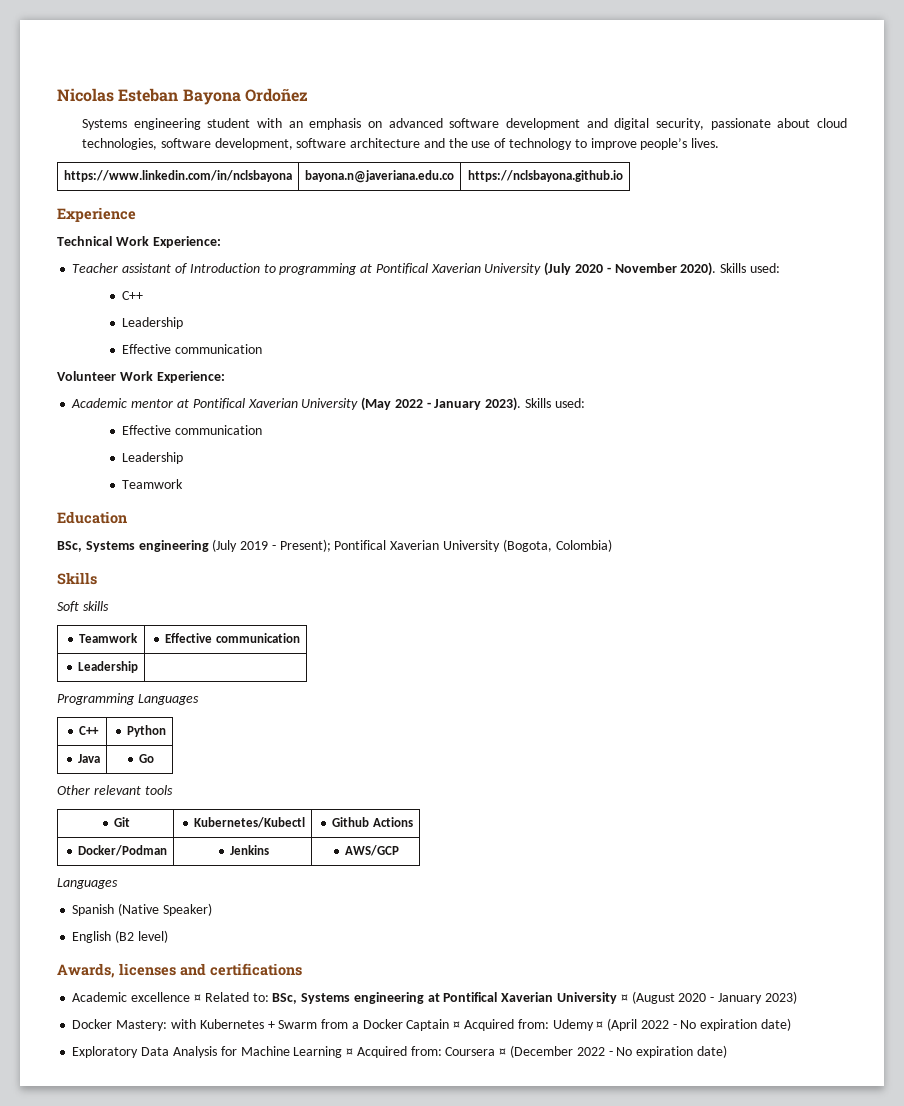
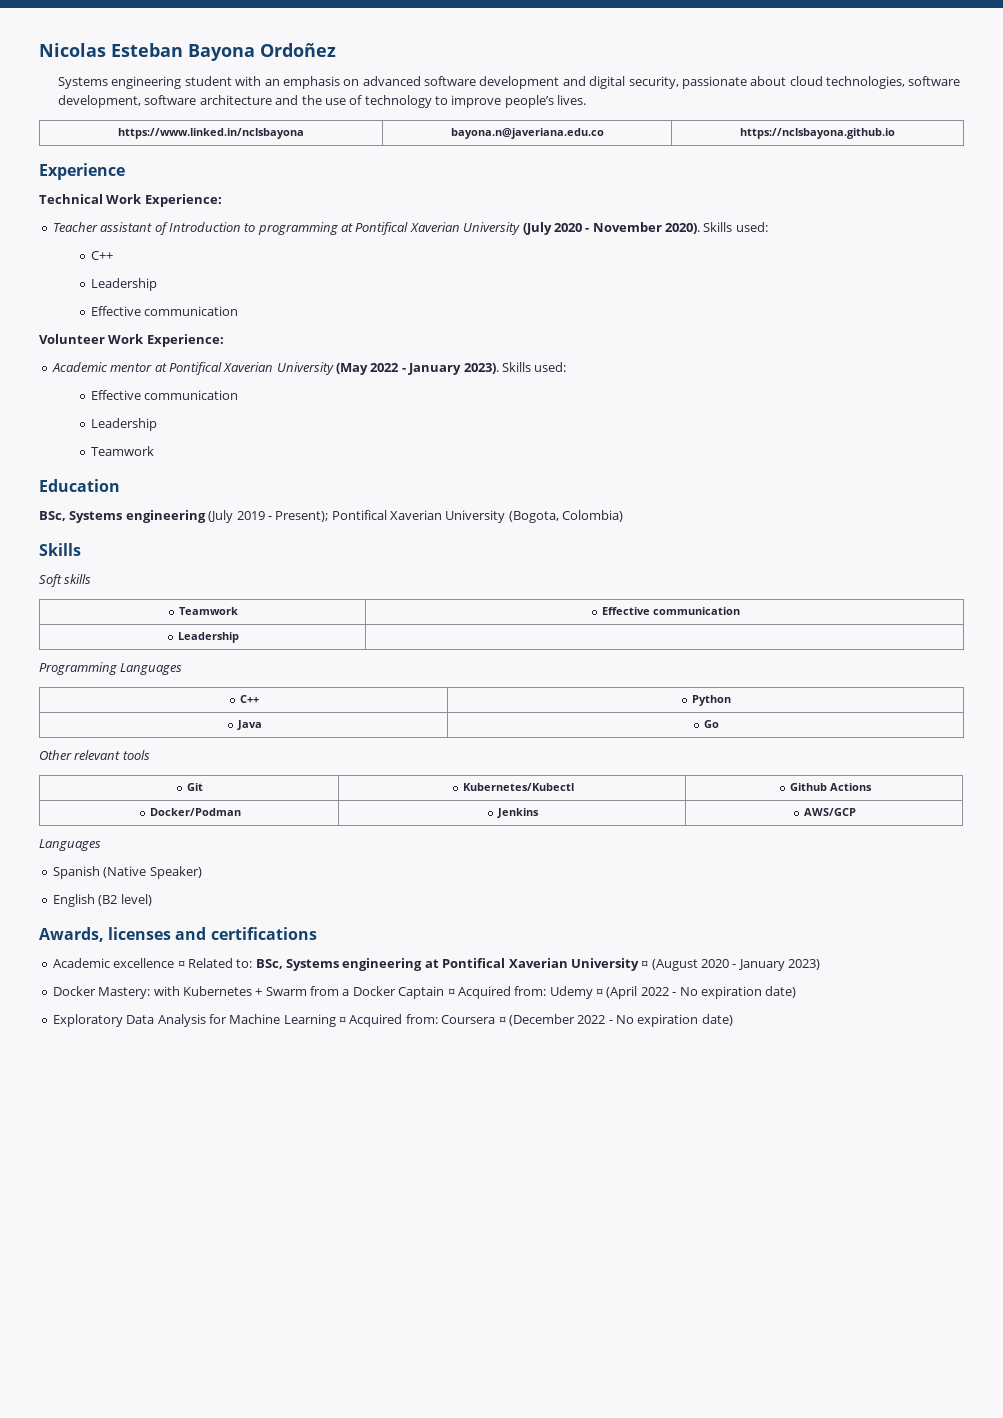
- https://www.linkedin.com/in/nclsbayona | bayona.n@javeriana.edu.co | https://nclsbayona.github.io
+ https://www.linked.in/nclsbayona | bayona.n@javeriana.edu.co | https://nclsbayona.github.io

